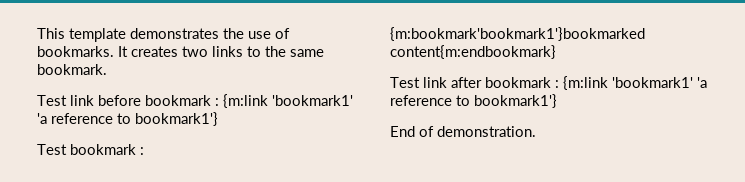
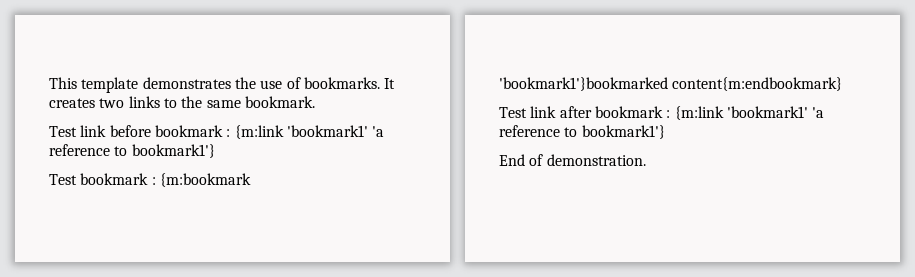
- Test bookmark : {m:bookmark'bookmark1'}bookmarked content{m:endbookmark}
+ Test bookmark : {m:bookmark 'bookmark1'}bookmarked content{m:endbookmark}

